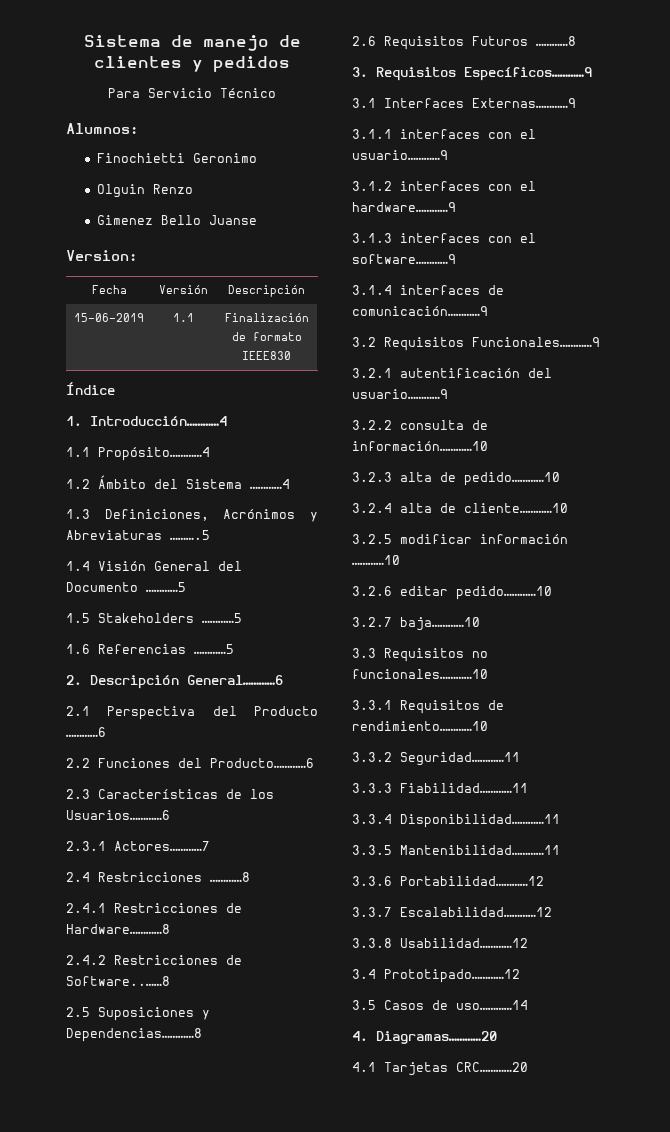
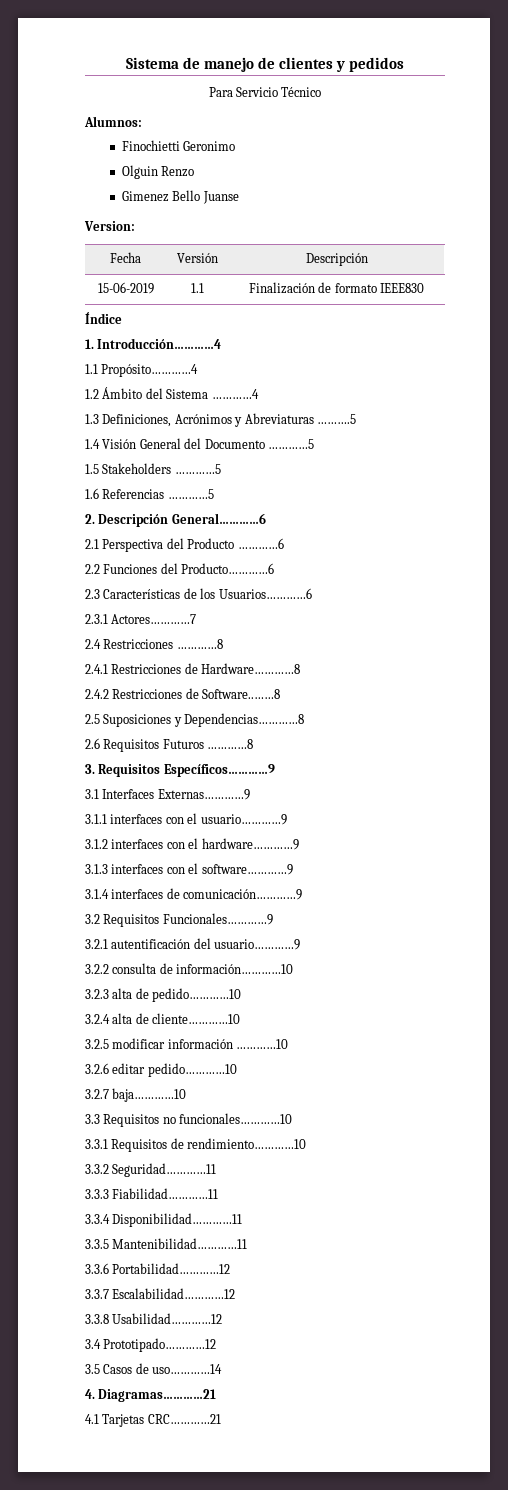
- 4. Diagramas…………20
+ 4. Diagramas…………21
- 4.1 Tarjetas CRC…………20
+ 4.1 Tarjetas CRC…………21

